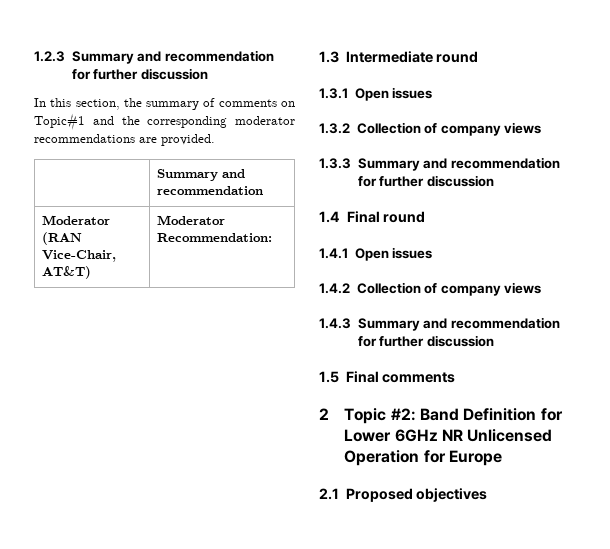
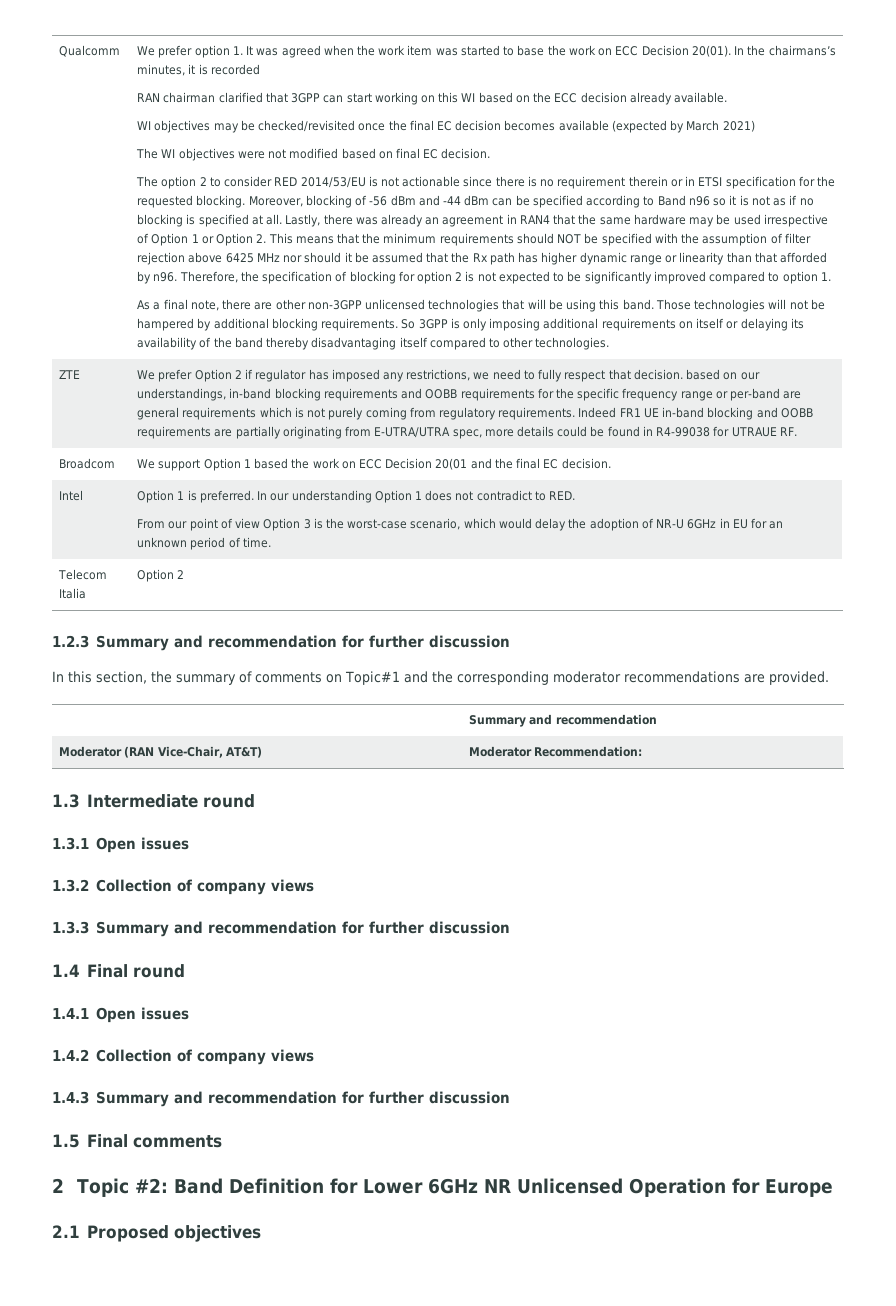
+ Qualcomm | We prefer option 1. It was agreed when the work item was started to base the work on ECC Decision 20(01). In the chairmans’s minutes, it is recorded
+ RAN chairman clarified that 3GPP can start working on this WI based on the ECC decision already available.
+ WI objectives may be checked/revisited once the final EC decision becomes available (expected by March 2021)
+ The WI objectives were not modified based on final EC decision.
+ The option 2 to consider RED 2014/53/EU is not actionable since there is no requirement therein or in ETSI specification for the requested blocking. Moreover, blocking of -56 dBm and -44 dBm can be specified according to Band n96 so it is not as if no blocking is specified at all. Lastly, there was already an agreement in RAN4 that the same hardware may be used irrespective of Option 1 or Option 2. This means that the minimum requirements should NOT be specified with the assumption of filter rejection above 6425 MHz nor should it be assumed that the Rx path has higher dynamic range or linearity than that afforded by n96. Therefore, the specification of blocking for option 2 is not expected to be significantly improved compared to option 1.
+ As a final note, there are other non-3GPP unlicensed technologies that will be using this band. Those technologies will not be hampered by additional blocking requirements. So 3GPP is only imposing additional requirements on itself or delaying its availability of the band thereby disadvantaging itself compared to other technologies.
+ ZTE | We prefer Option 2 if regulator has imposed any restrictions, we need to fully respect that decision. based on our understandings, in-band blocking requirements and OOBB requirements for the specific frequency range or per-band are general requirements which is not purely coming from regulatory requirements. Indeed FR1 UE in-band blocking and OOBB requirements are partially originating from E-UTRA/UTRA spec, more details could be found in R4-99038 for UTRAUE RF.
+ Broadcom | We support Option 1 based the work on ECC Decision 20(01 and the final EC decision.
+ Intel | Option 1 is preferred. In our understanding Option 1 does not contradict to RED.
+ From our point of view Option 3 is the worst-case scenario, which would delay the adoption of NR-U 6GHz in EU for an unknown period of time.
+ Telecom Italia | Option 2

